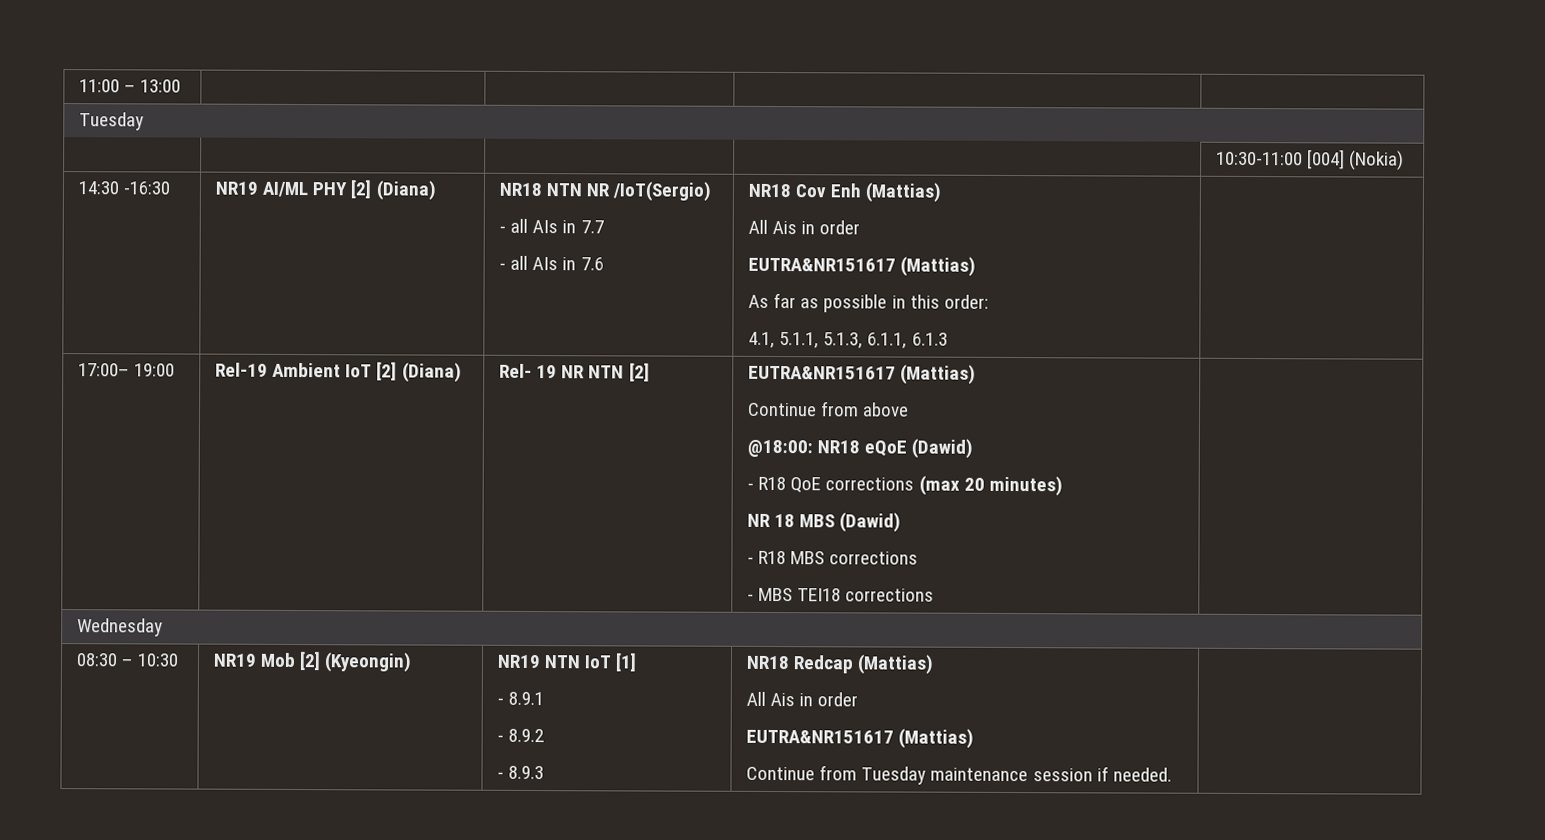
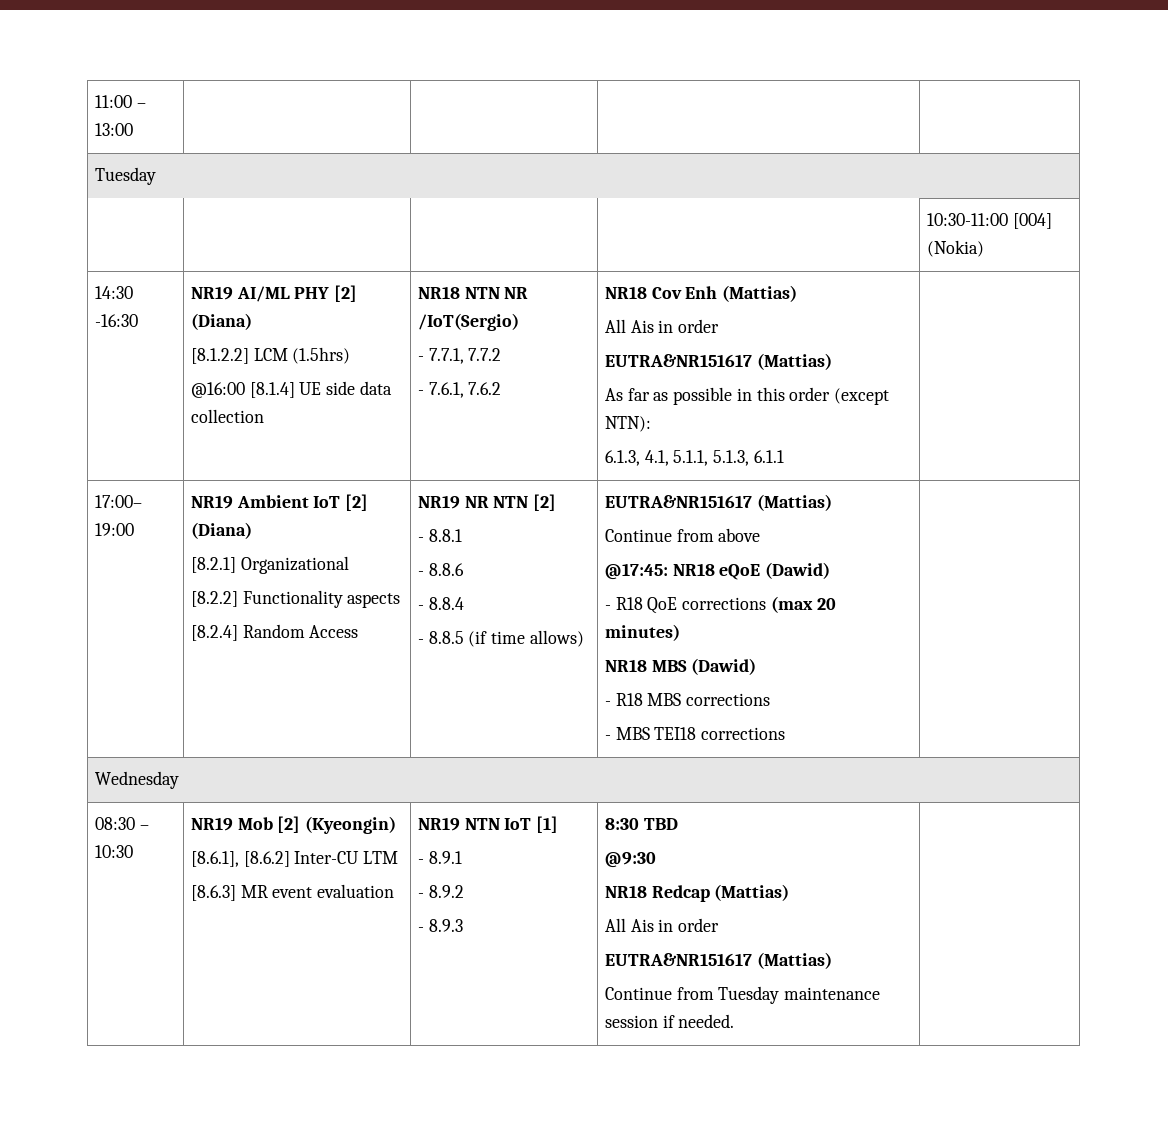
+ [8.1.2.2] LCM (1.5hrs)
+ @16:00 [8.1.4] UE side data collection
- - all AIs in 7.7
- - all AIs in 7.6
+ - 7.7.1, 7.7.2
+ - 7.6.1, 7.6.2
- As far as possible in this order:
- 4.1, 5.1.1, 5.1.3, 6.1.1, 6.1.3
+ As far as possible in this order (except NTN):
+ 6.1.3, 4.1, 5.1.1, 5.1.3, 6.1.1
- Rel-19 Ambient IoT [2] (Diana)
+ NR19 Ambient IoT [2] (Diana)
- Rel- 19 NR NTN [2]
+ [8.2.1] Organizational
+ [8.2.2] Functionality aspects
+ [8.2.4] Random Access | NR19 NR NTN [2]
+ - 8.8.1
+ - 8.8.6
+ - 8.8.4
+ - 8.8.5 (if time allows)
- @18:00: NR18 eQoE (Dawid)
+ @17:45: NR18 eQoE (Dawid)
- NR 18 MBS (Dawid)
+ NR18 MBS (Dawid)
+ [8.6.1], [8.6.2] Inter-CU LTM
+ [8.6.3] MR event evaluation
+ 8:30 TBD
+ @9:30

